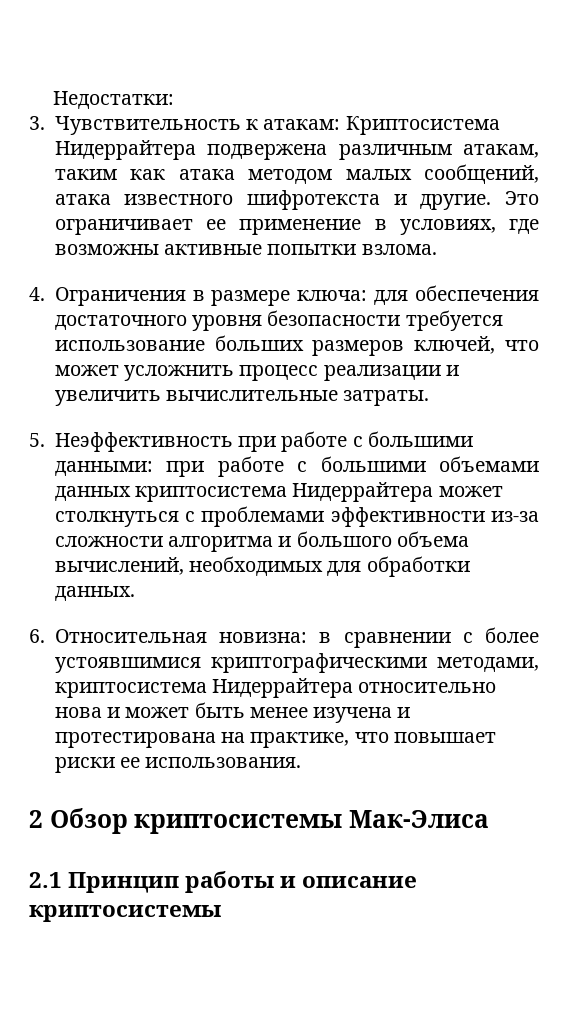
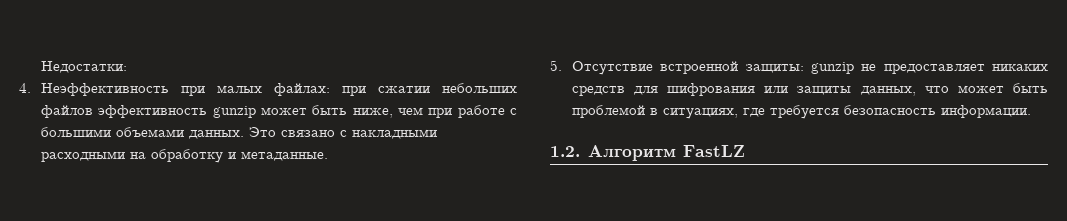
- 3. Чувствительность к атакам: Криптосистема Нидеррайтера подвержена различным атакам, таким как атака методом малых сообщений, атака известного шифротекста и другие. Это ограничивает ее применение в условиях, где возможны активные попытки взлома.
- 4. Ограничения в размере ключа: для обеспечения достаточного уровня безопасности требуется использование больших размеров ключей, что может усложнить процесс реализации и увеличить вычислительные затраты.
- 5. Неэффективность при работе с большими данными: при работе с большими объемами данных криптосистема Нидеррайтера может столкнуться с проблемами эффективности из-за сложности алгоритма и большого объема вычислений, необходимых для обработки данных.
- 6. Относительная новизна: в сравнении с более устоявшимися криптографическими методами, криптосистема Нидеррайтера относительно нова и может быть менее изучена и протестирована на практике, что повышает риски ее использования.
- 2 Обзор криптосистемы Мак-Элиса
- 2.1 Принцип работы и описание криптосистемы
+ 4. Неэффективность при малых файлах: при сжатии небольших файлов эффективность gunzip может быть ниже, чем при работе с большими объемами данных. Это связано с накладными расходными на обработку и метаданные.
+ 5. Отсутствие встроенной защиты: gunzip не предоставляет никаких средств для шифрования или защиты данных, что может быть проблемой в ситуациях, где требуется безопасность информации.
+ 1.2. Алгоритм FastLZ

